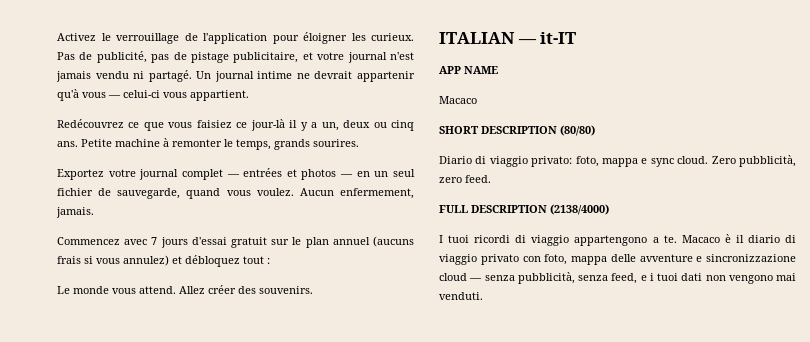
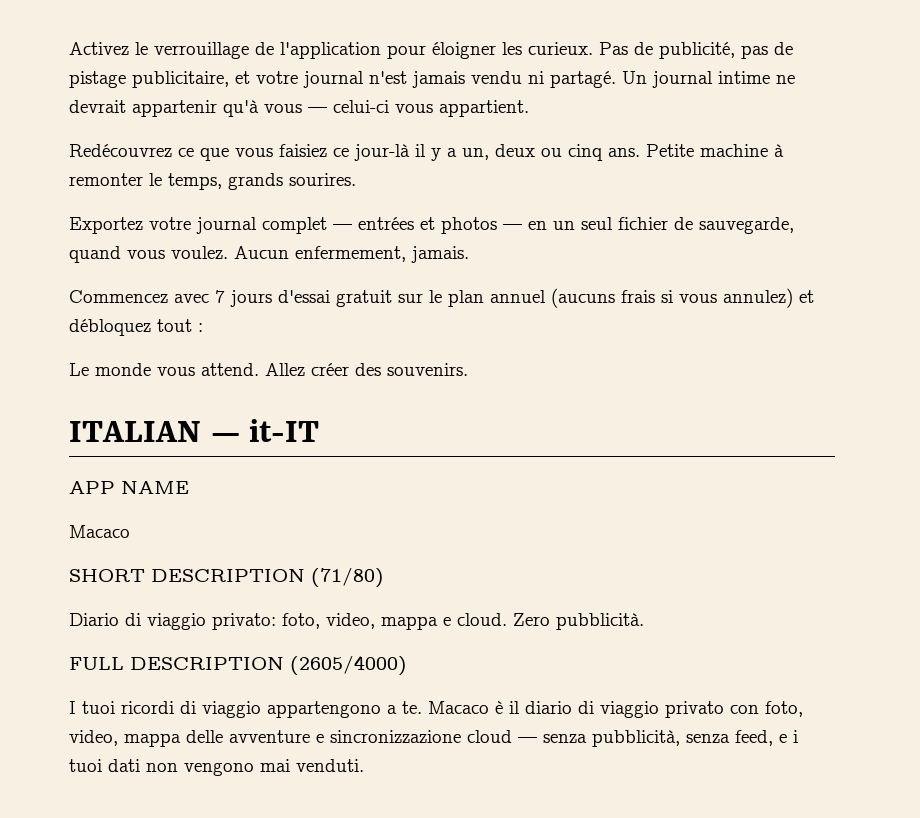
- SHORT DESCRIPTION (80/80)
+ SHORT DESCRIPTION (71/80)
- Diario di viaggio privato: foto, mappa e sync cloud.
+ Diario di viaggio privato: foto, video, mappa e cloud.
- Zero pubblicità, zero feed.
+ Zero pubblicità.
- FULL DESCRIPTION (2138/4000)
+ FULL DESCRIPTION (2605/4000)
- Macaco è il diario di viaggio privato con foto, mappa delle avventure e sincronizzazione cloud — senza pubblicità, senza feed, e i tuoi dati non vengono mai venduti.
+ Macaco è il diario di viaggio privato con foto, video, mappa delle avventure e sincronizzazione cloud — senza pubblicità, senza feed, e i tuoi dati non vengono mai venduti.

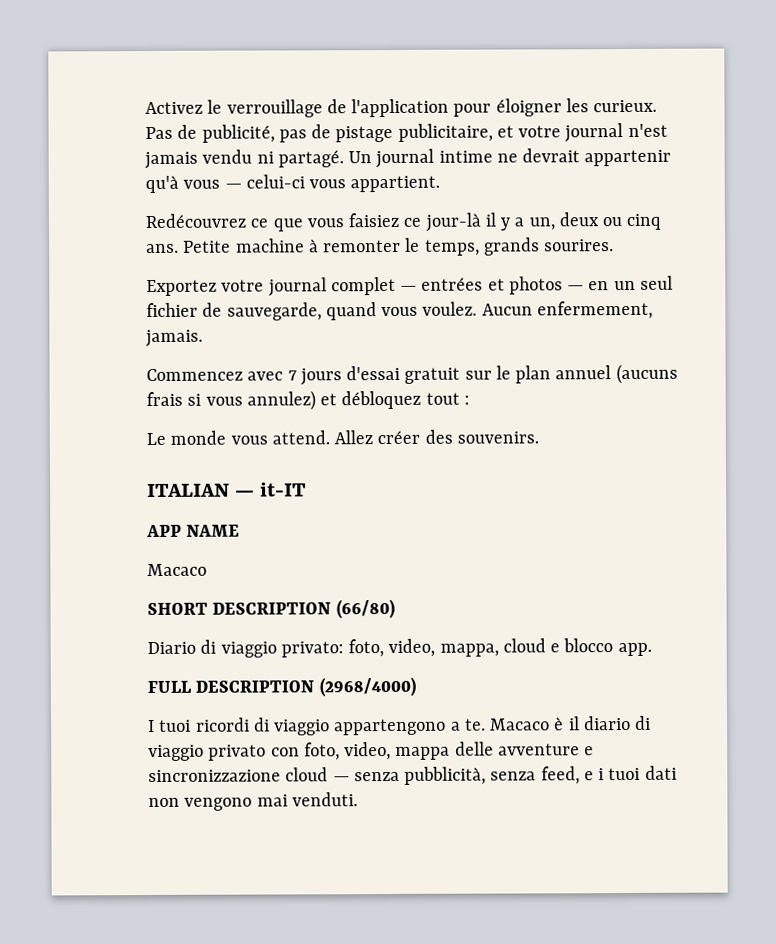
- SHORT DESCRIPTION (71/80)
+ SHORT DESCRIPTION (66/80)
- Diario di viaggio privato: foto, video, mappa e cloud. Zero pubblicità.
+ Diario di viaggio privato: foto, video, mappa, cloud e blocco app.
- FULL DESCRIPTION (2605/4000)
+ FULL DESCRIPTION (2968/4000)

